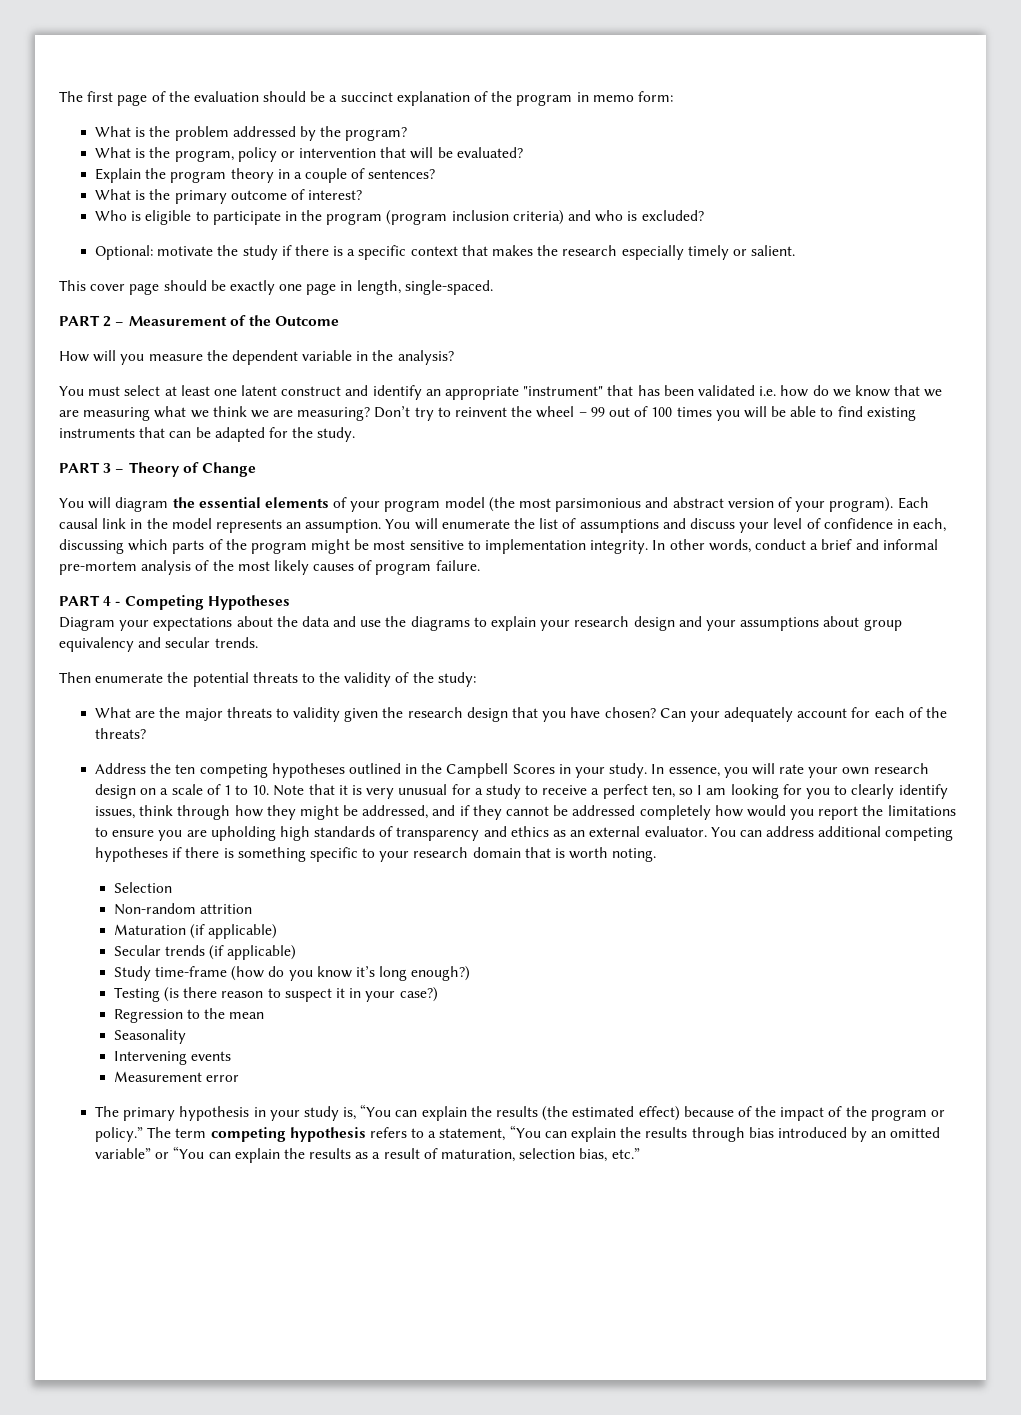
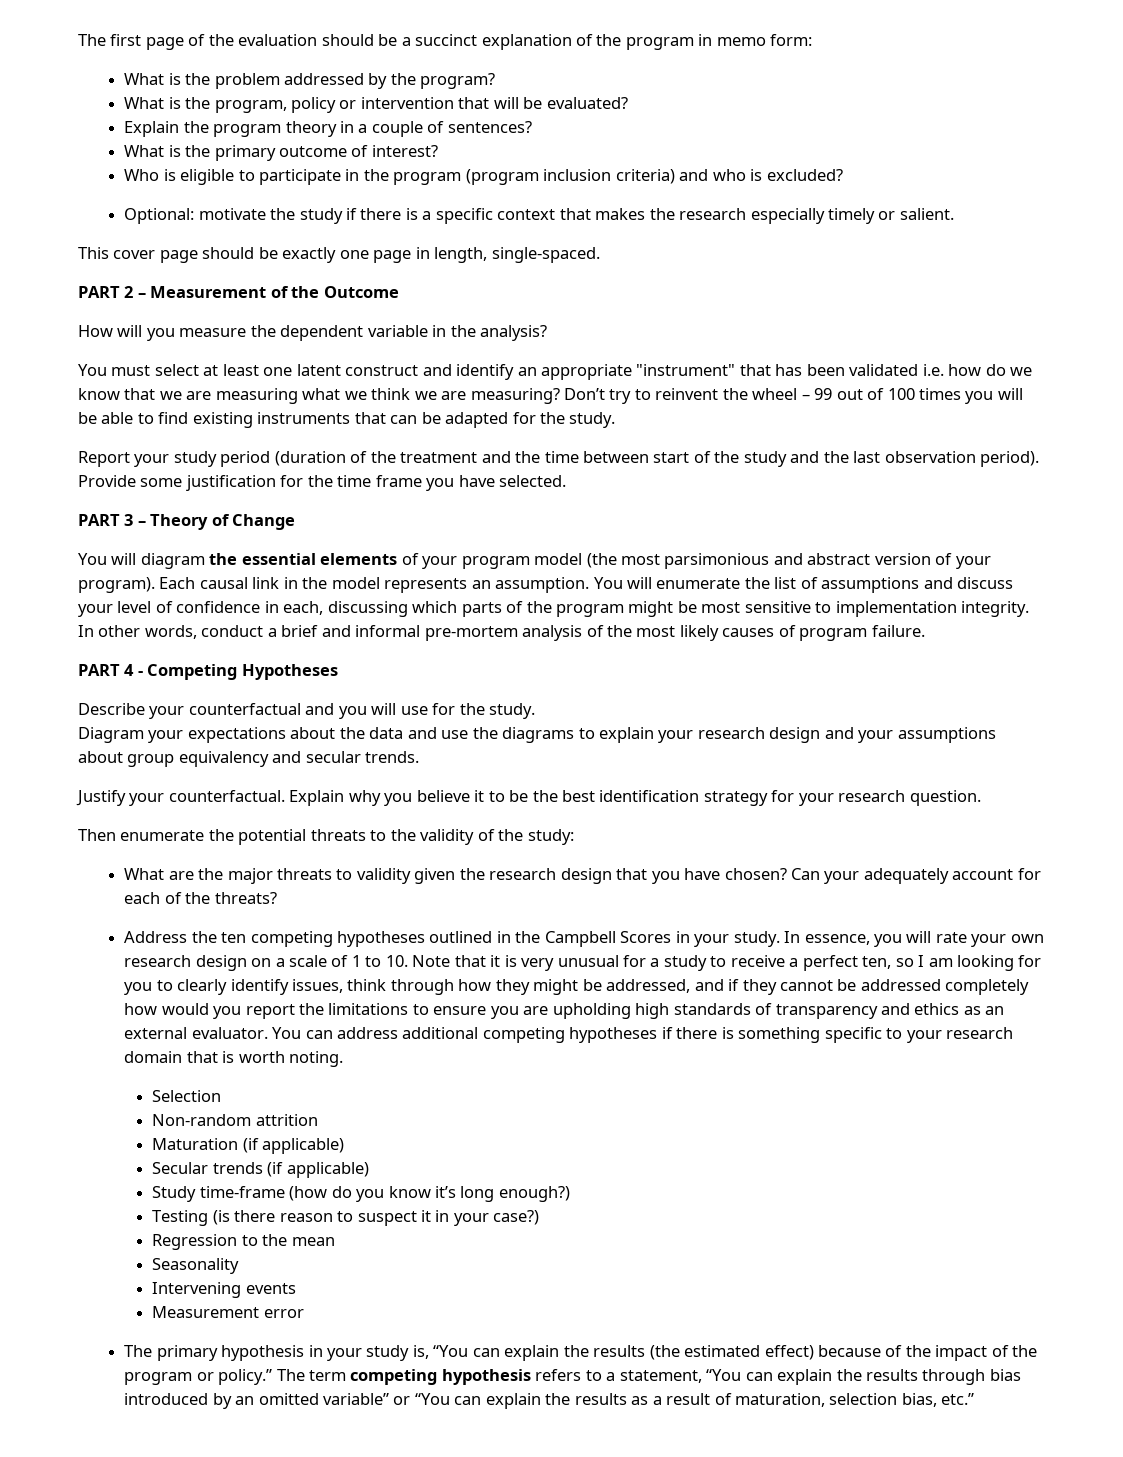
+ Report your study period (duration of the treatment and the time between start of the study and the last observation period). Provide some justification for the time frame you have selected.
+ Describe your counterfactual and you will use for the study.
+ Justify your counterfactual. Explain why you believe it to be the best identification strategy for your research question.

